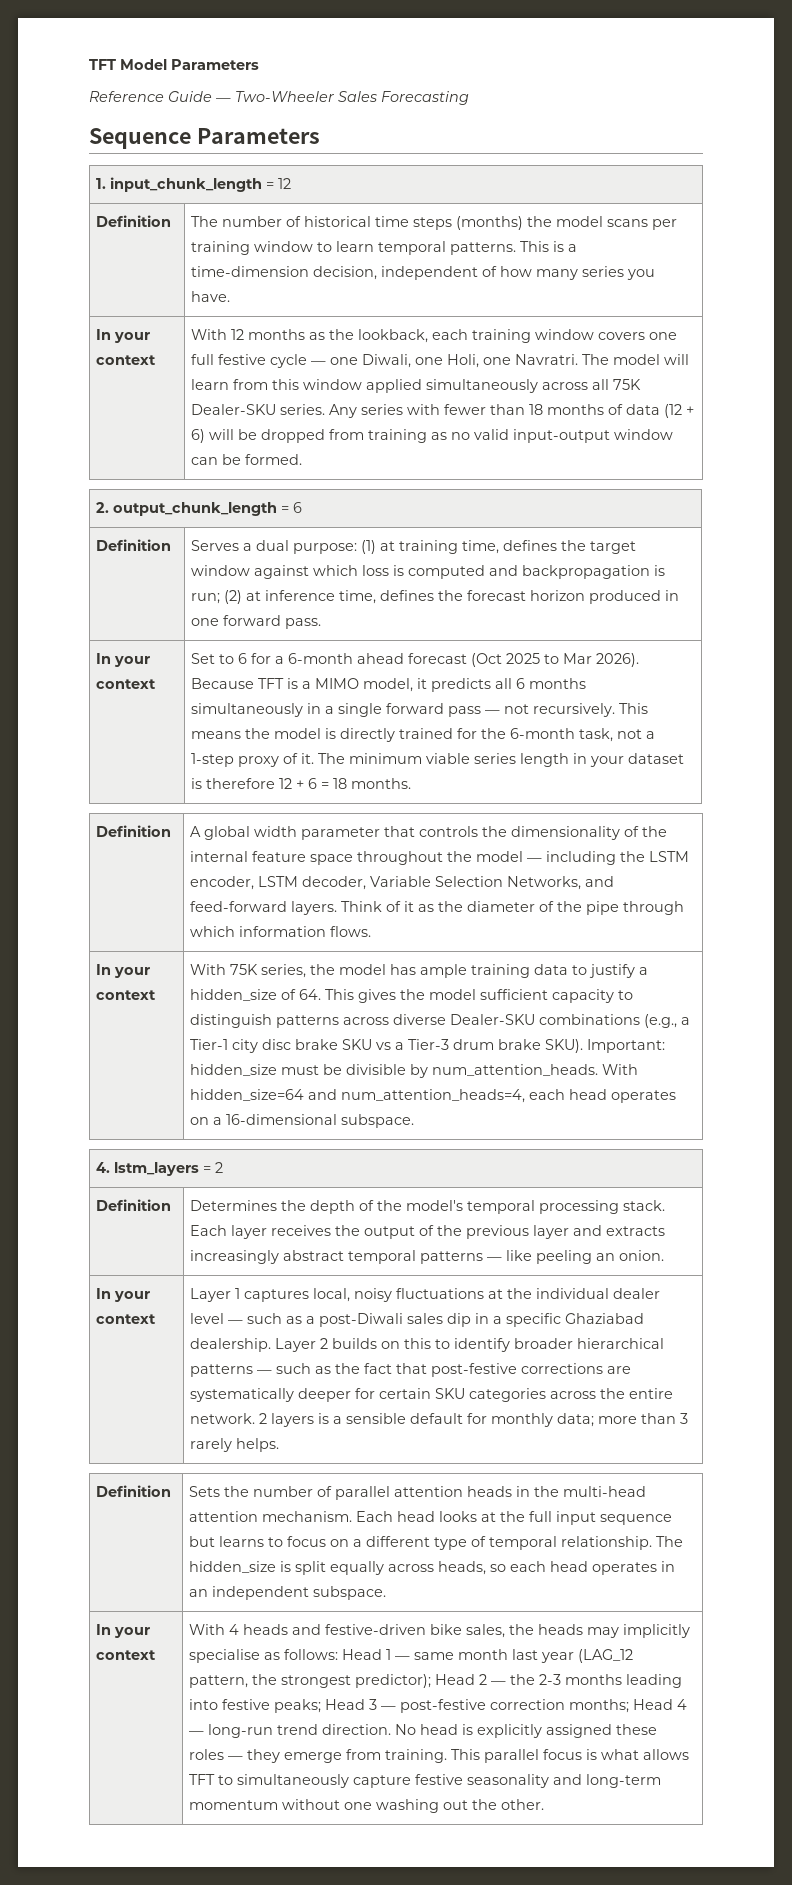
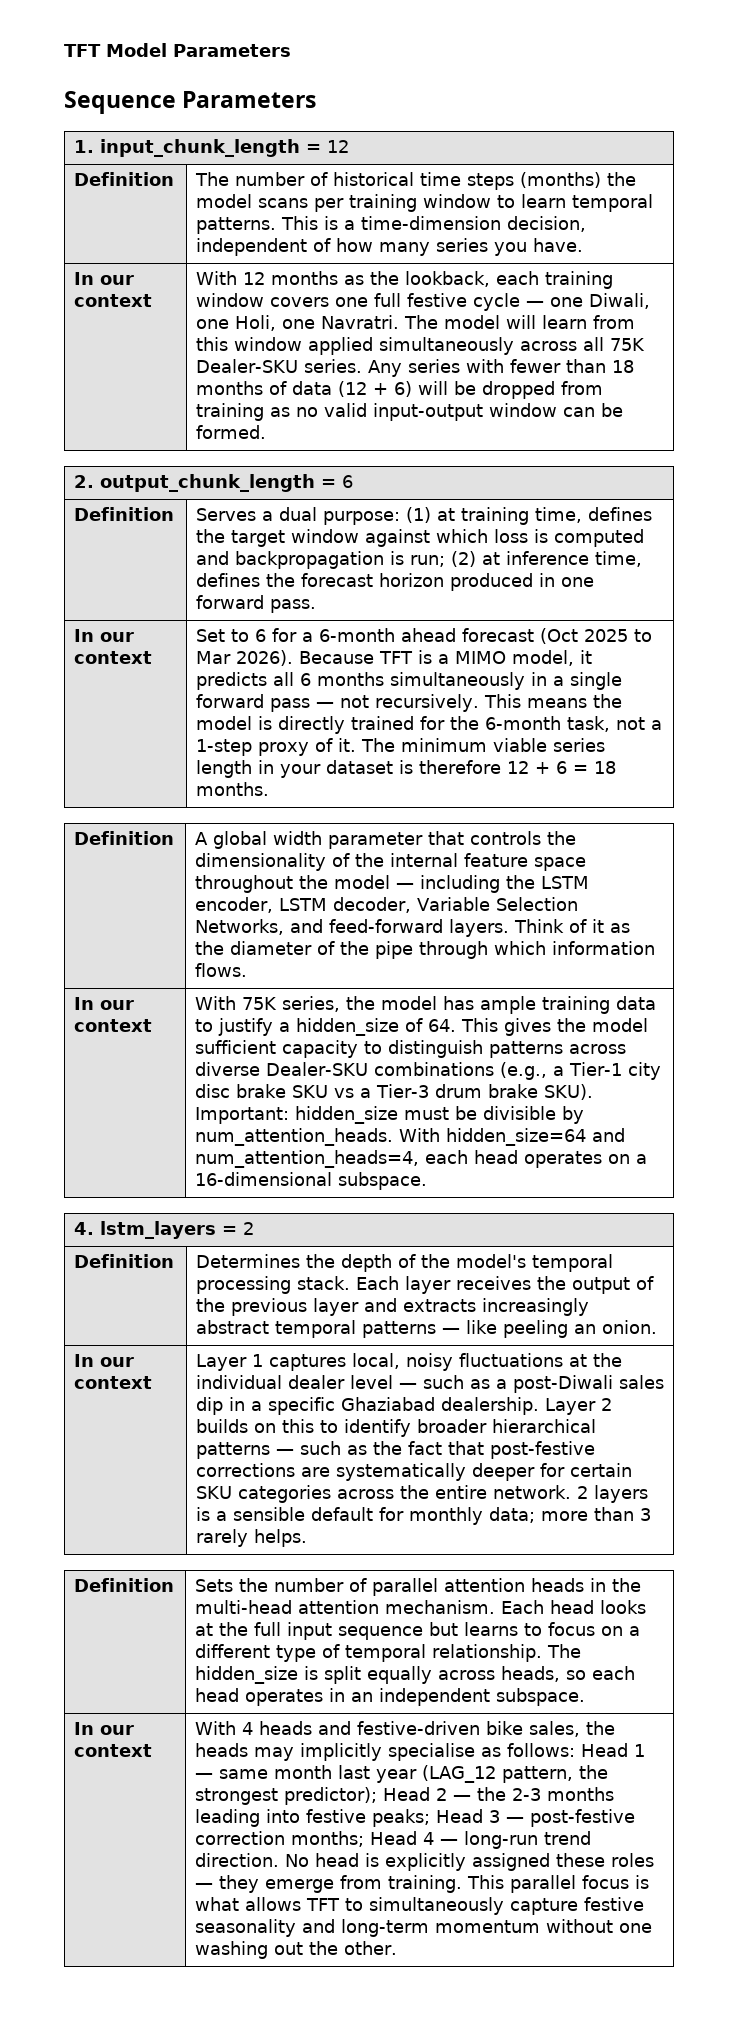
- Reference Guide — Two-Wheeler Sales Forecasting
  Definition | The number of historical time steps (months) the model scans per training window to learn temporal patterns. This is a time-dimension decision, independent of how many series you have.
- In your context
+ In our context
  Definition | Serves a dual purpose: (1) at training time, defines the target window against which loss is computed and backpropagation is run; (2) at inference time, defines the forecast horizon produced in one forward pass.
- In your context
+ In our context
  Think of it as the diameter of the pipe through which information flows.
- In your context
+ In our context
  Definition | Determines the depth of the model's temporal processing stack. Each layer receives the output of the previous layer and extracts increasingly abstract temporal patterns — like peeling an onion.
- In your context
+ In our context
  The hidden_size is split equally across heads, so each head operates in an independent subspace.
- In your context
+ In our context

